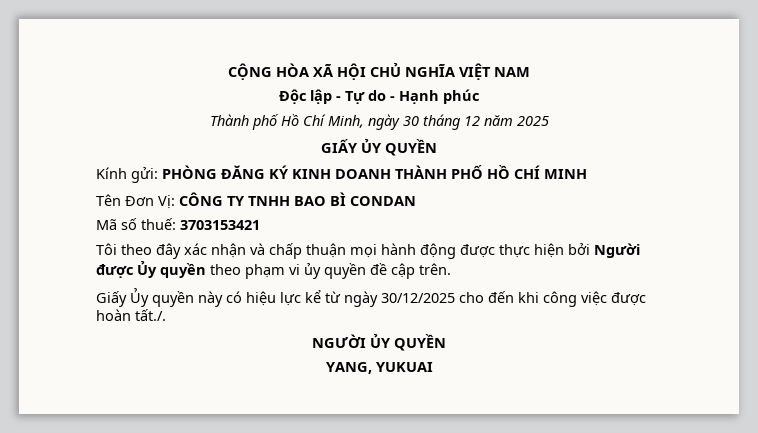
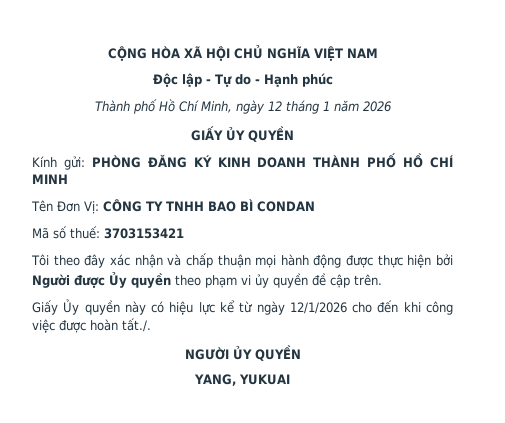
- Thành phố Hồ Chí Minh, ngày 30 tháng 12 năm 2025
+ Thành phố Hồ Chí Minh, ngày 12 tháng 1 năm 2026
- Giấy Ủy quyền này có hiệu lực kể từ ngày 30/12/2025 cho đến khi công việc được hoàn tất./.
+ Giấy Ủy quyền này có hiệu lực kể từ ngày 12/1/2026 cho đến khi công việc được hoàn tất./.

